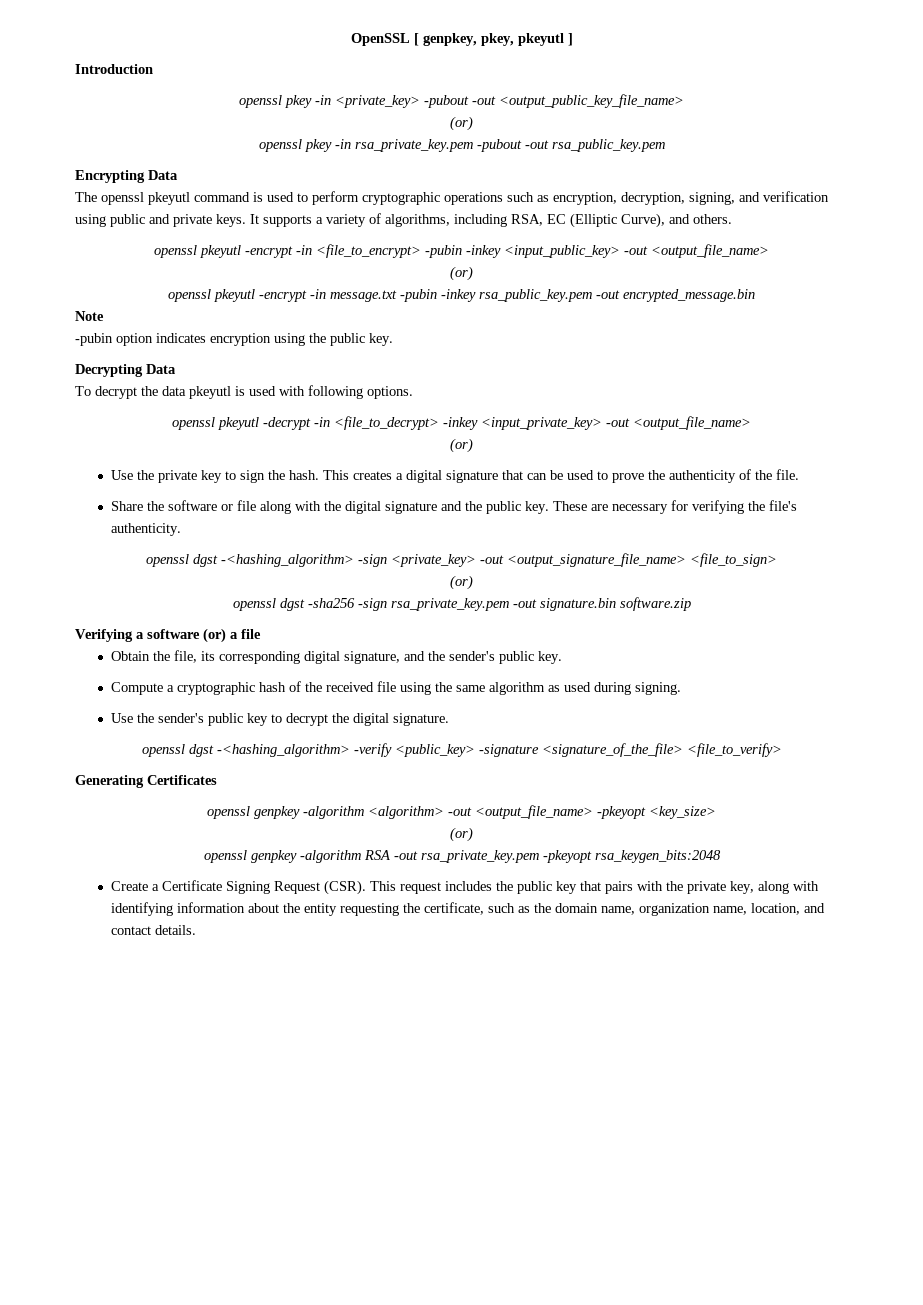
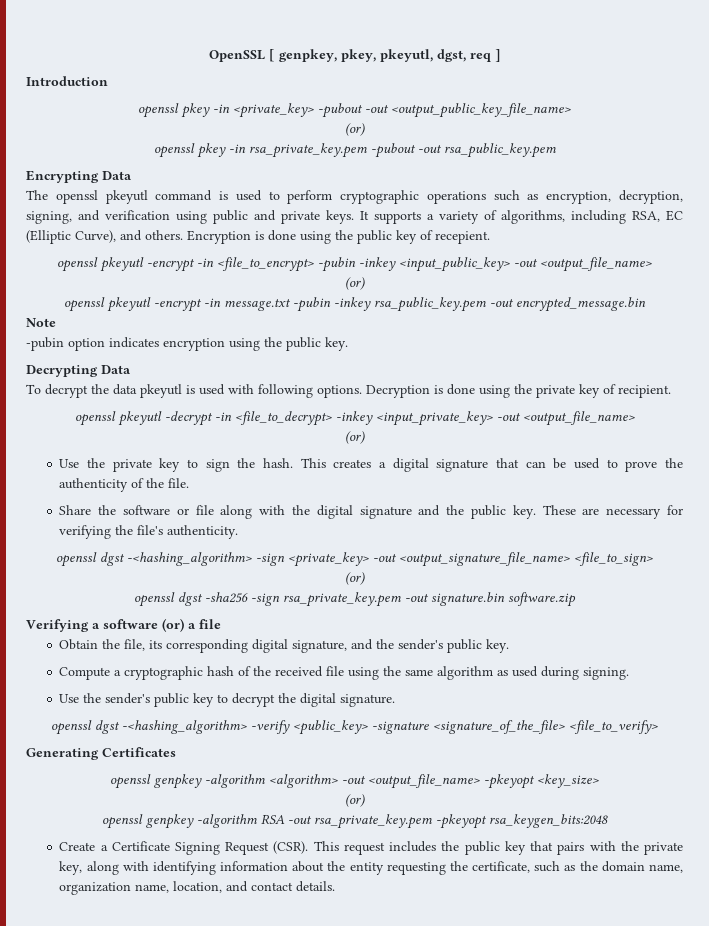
- OpenSSL [ genpkey, pkey, pkeyutl ]
+ OpenSSL [ genpkey, pkey, pkeyutl, dgst, req ]
+ Encryption is done using the public key of recepient.
+ Decryption is done using the private key of recipient.

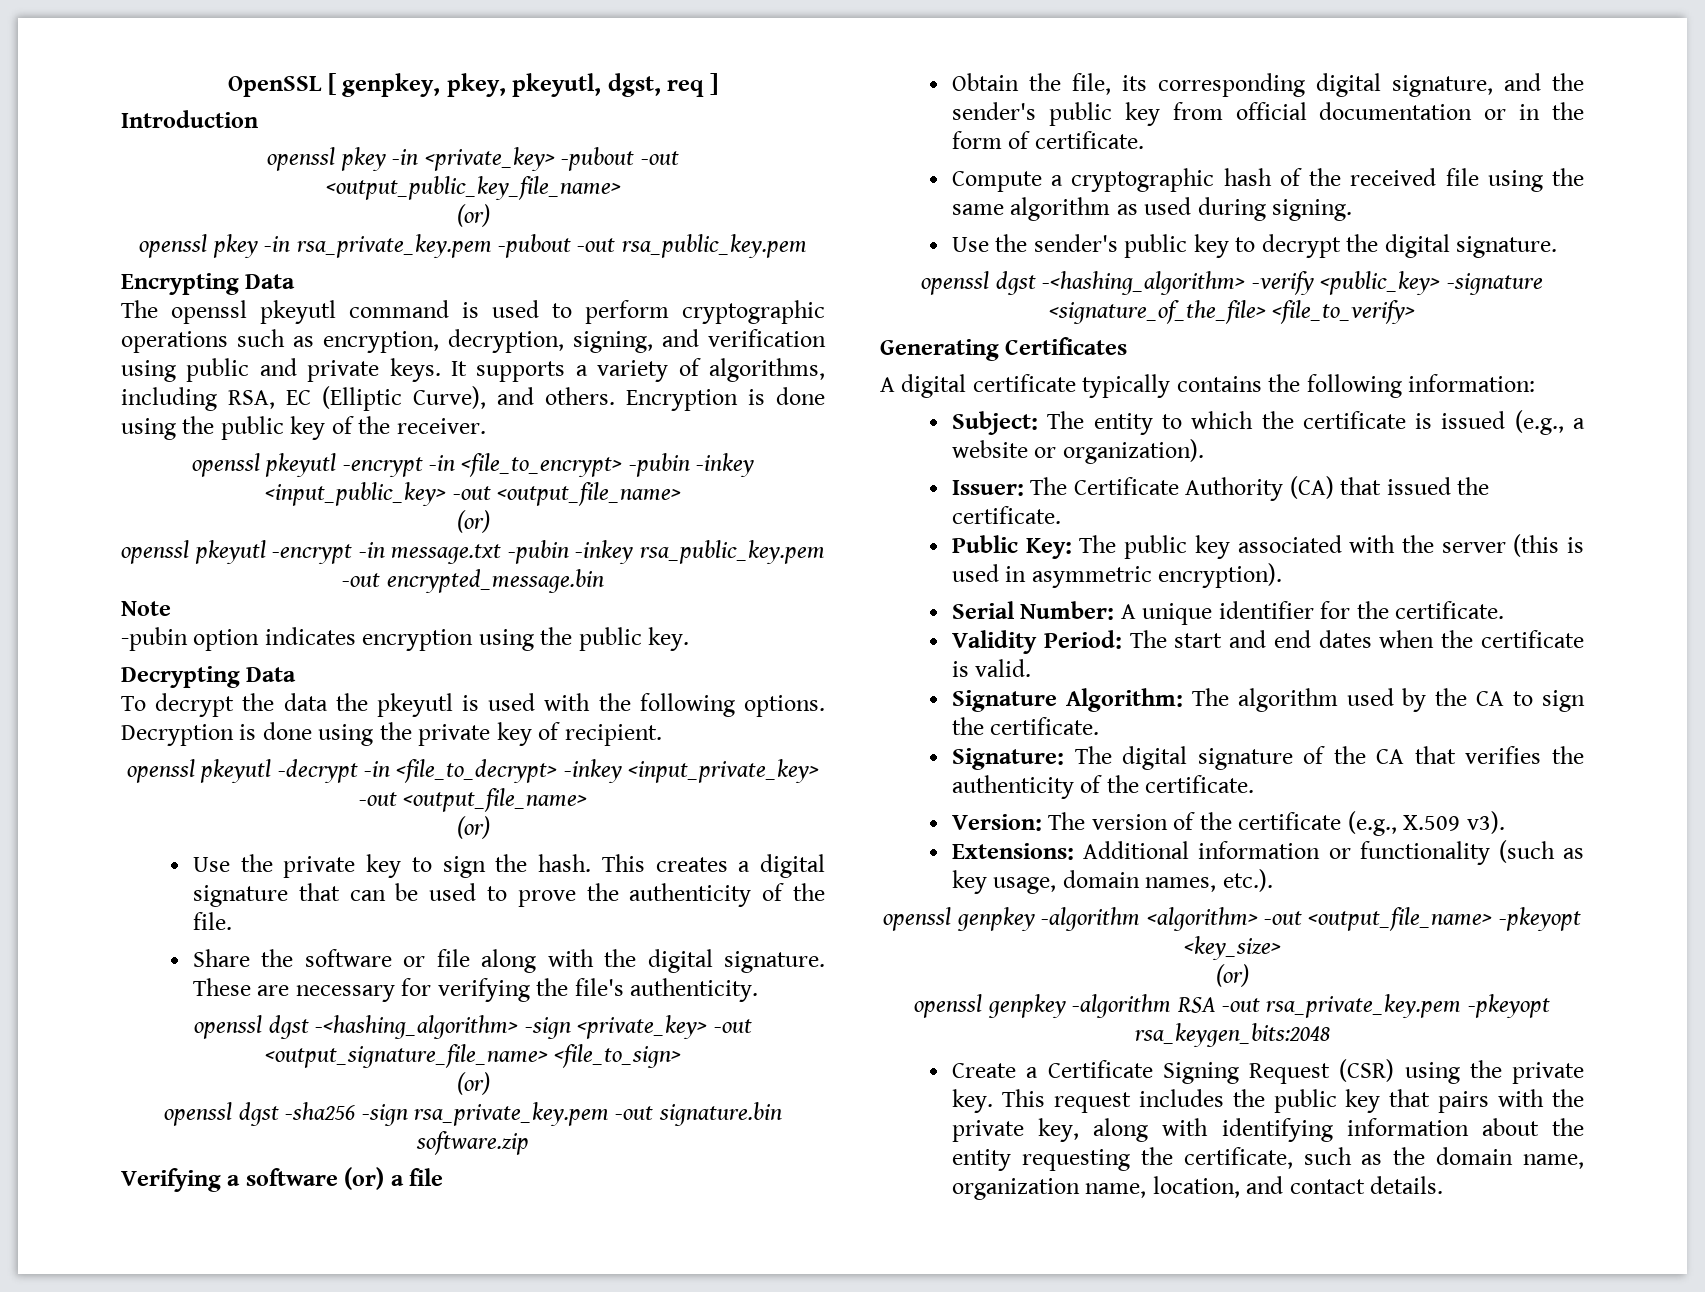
- Encryption is done using the public key of recepient.
+ Encryption is done using the public key of the receiver.
- To decrypt the data pkeyutl is used with following options.
+ To decrypt the data the pkeyutl is used with the following options.
- Share the software or file along with the digital signature and the public key.
+ Share the software or file along with the digital signature.
- Obtain the file, its corresponding digital signature, and the sender's public key.
+ Obtain the file, its corresponding digital signature, and the sender's public key from official documentation or in the form of certificate.
+ A digital certificate typically contains the following information:
+ Subject: The entity to which the certificate is issued (e.g., a website or organization).
+ Issuer: The Certificate Authority (CA) that issued the certificate.
+ Public Key: The public key associated with the server (this is used in asymmetric encryption).
+ Serial Number: A unique identifier for the certificate.
+ Validity Period: The start and end dates when the certificate is valid.
+ Signature Algorithm: The algorithm used by the CA to sign the certificate.
+ Signature: The digital signature of the CA that verifies the authenticity of the certificate.
+ Version: The version of the certificate (e.g., X.509 v3).
+ Extensions: Additional information or functionality (such as key usage, domain names, etc.).
- Create a Certificate Signing Request (CSR).
+ Create a Certificate Signing Request (CSR) using the private key.

